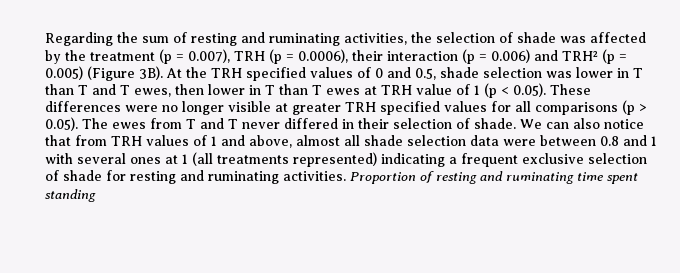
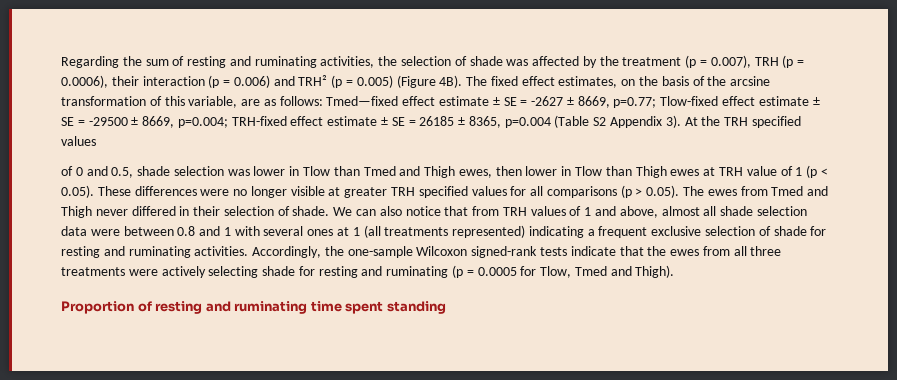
- Regarding the sum of resting and ruminating activities, the selection of shade was affected by the treatment (p = 0.007), TRH (p = 0.0006), their interaction (p = 0.006) and TRH² (p = 0.005) (Figure 3B).
+ Regarding the sum of resting and ruminating activities, the selection of shade was affected by the treatment (p = 0.007), TRH (p = 0.0006), their interaction (p = 0.006) and TRH² (p = 0.005) (Figure 4B). The fixed effect estimates, on the basis of the arcsine transformation of this variable, are as follows: Tmed—fixed effect estimate ± SE = -2627 ± 8669, p=0.77; Tlow-fixed effect estimate ± SE = -29500 ± 8669, p=0.004; TRH-fixed effect estimate ± SE = 26185 ± 8365, p=0.004 (Table S2 Appendix 3).
- At the TRH specified values of 0 and 0.5, shade selection was lower in T than T and T ewes, then lower in T than T ewes at TRH value of 1 (p < 0.05). These differences were no longer visible at greater TRH specified values for all comparisons (p > 0.05). The ewes from T and T never differed in their selection of shade.
+ At the TRH specified values
+ of 0 and 0.5, shade selection was lower in Tlow than Tmed and Thigh ewes, then lower in Tlow than Thigh ewes at TRH value of 1 (p < 0.05). These differences were no longer visible at greater TRH specified values for all comparisons (p > 0.05). The ewes from Tmed and Thigh never differed in their selection of shade.
- We can also notice that from TRH values of 1 and above, almost all shade selection data were between 0.8 and 1 with several ones at 1 (all treatments represented) indicating a frequent exclusive selection of shade for resting and ruminating activities. Proportion of resting and ruminating time spent standing
+ We can also notice that from TRH values of 1 and above, almost all shade selection data were between 0.8 and 1 with several ones at 1 (all treatments represented) indicating a frequent exclusive selection of shade for resting and ruminating activities. Accordingly, the one-sample Wilcoxon signed-rank tests indicate that the ewes from all three treatments were actively selecting shade for resting and ruminating (p = 0.0005 for Tlow, Tmed and Thigh).
+ Proportion of resting and ruminating time spent standing

